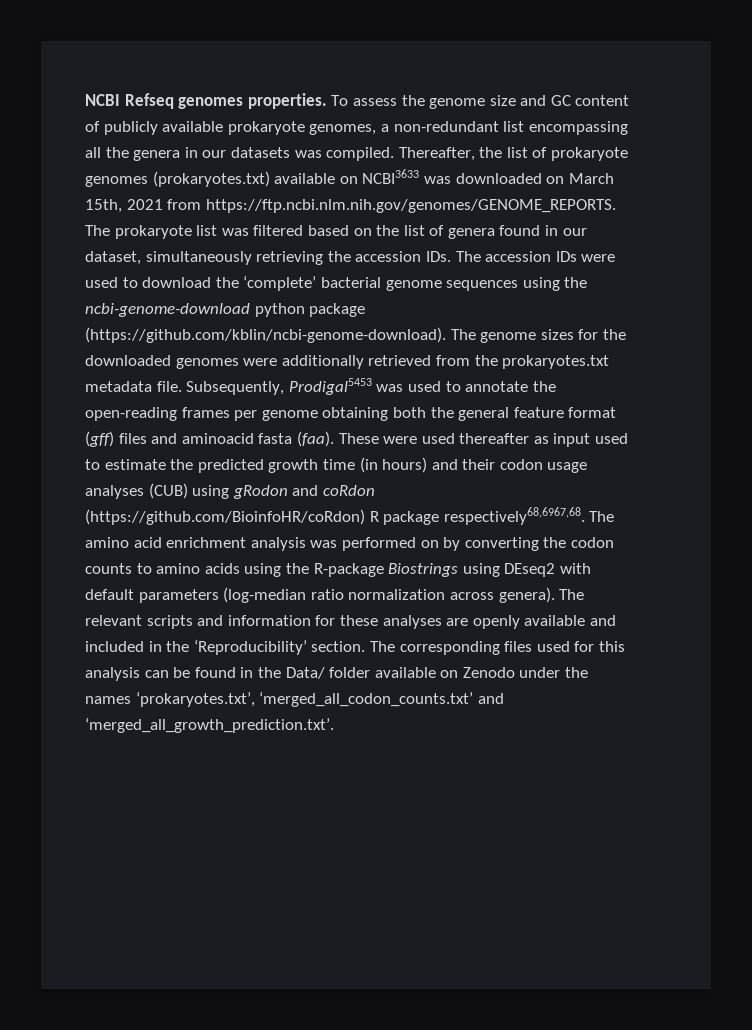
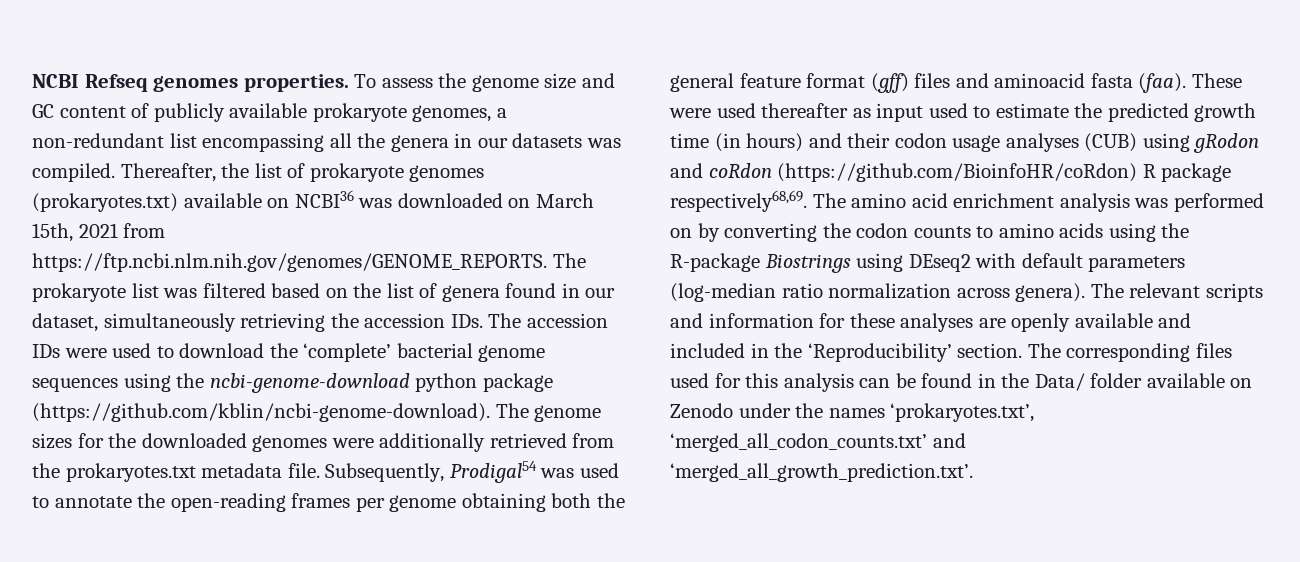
- Thereafter, the list of prokaryote genomes (prokaryotes.txt) available on NCBI3633 was downloaded on March 15th, 2021 from https://ftp.ncbi.nlm.nih.gov/genomes/GENOME_REPORTS. The prokaryote list was filtered based on the list of genera found in our dataset, simultaneously retrieving the accession IDs. The accession IDs were used to download the ‘complete’ bacterial genome sequences using the ncbi-genome-download python package (https://github.com/kblin/ncbi-genome-download). The genome sizes for the downloaded genomes were additionally retrieved from the prokaryotes.txt metadata file.
+ Thereafter, the list of prokaryote genomes (prokaryotes.txt) available on NCBI36 was downloaded on March 15th, 2021 from https://ftp.ncbi.nlm.nih.gov/genomes/GENOME_REPORTS. The prokaryote list was filtered based on the list of genera found in our dataset, simultaneously retrieving the accession IDs. The accession IDs were used to download the ‘complete’ bacterial genome sequences using the ncbi-genome-download python package (https://github.com/kblin/ncbi-genome-download). The genome sizes for the downloaded genomes were additionally retrieved from the prokaryotes.txt metadata file.
- Subsequently, Prodigal5453 was used to annotate the open-reading frames per genome obtaining both the general feature format (gff) files and aminoacid fasta (faa).
+ Subsequently, Prodigal54 was used to annotate the open-reading frames per genome obtaining both the general feature format (gff) files and aminoacid fasta (faa).
- These were used thereafter as input used to estimate the predicted growth time (in hours) and their codon usage analyses (CUB) using gRodon and coRdon (https://github.com/BioinfoHR/coRdon) R package respectively68,6967,68.
+ These were used thereafter as input used to estimate the predicted growth time (in hours) and their codon usage analyses (CUB) using gRodon and coRdon (https://github.com/BioinfoHR/coRdon) R package respectively68,69.

